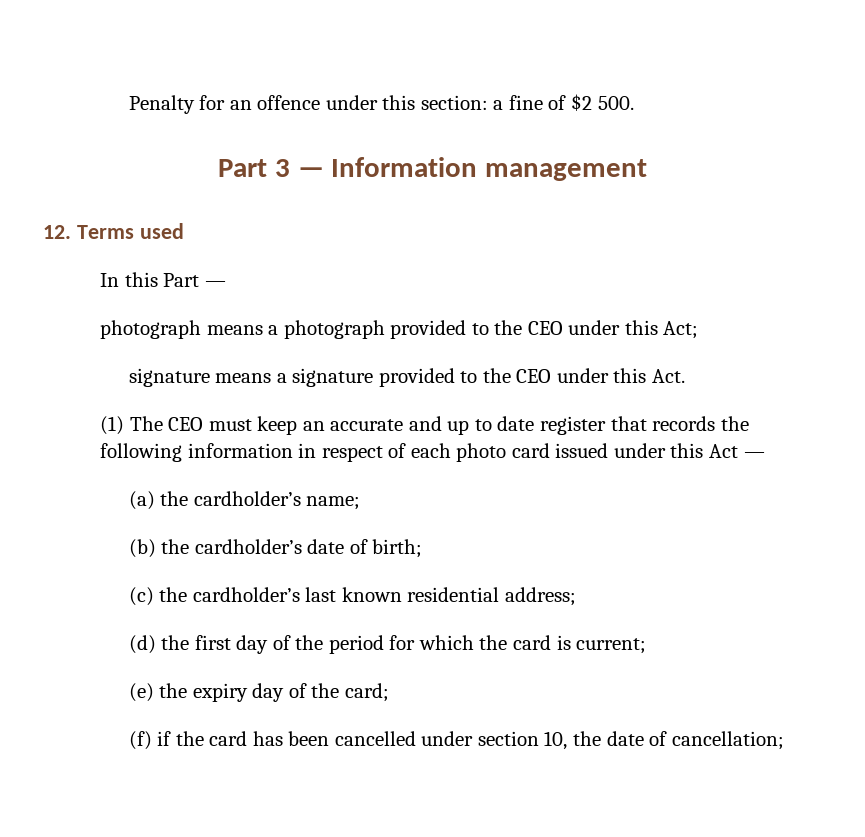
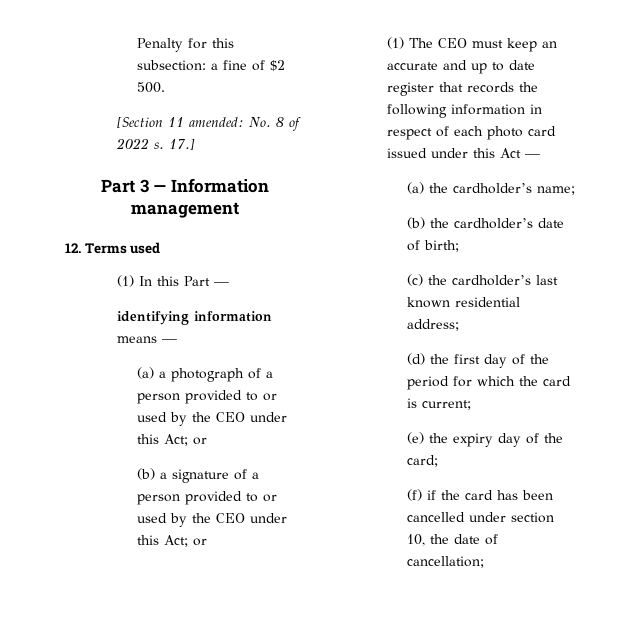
- Penalty for an offence under this section: a fine of $2 500.
+ Penalty for this subsection: a fine of $2 500.
+ [Section 11 amended: No. 8 of 2022 s. 17.]
- In this Part —
+ (1) In this Part —
- photograph means a photograph provided to the CEO under this Act;
- signature means a signature provided to the CEO under this Act.
+ identifying information means —
+ (a) a photograph of a person provided to or used by the CEO under this Act; or
+ (b) a signature of a person provided to or used by the CEO under this Act; or

